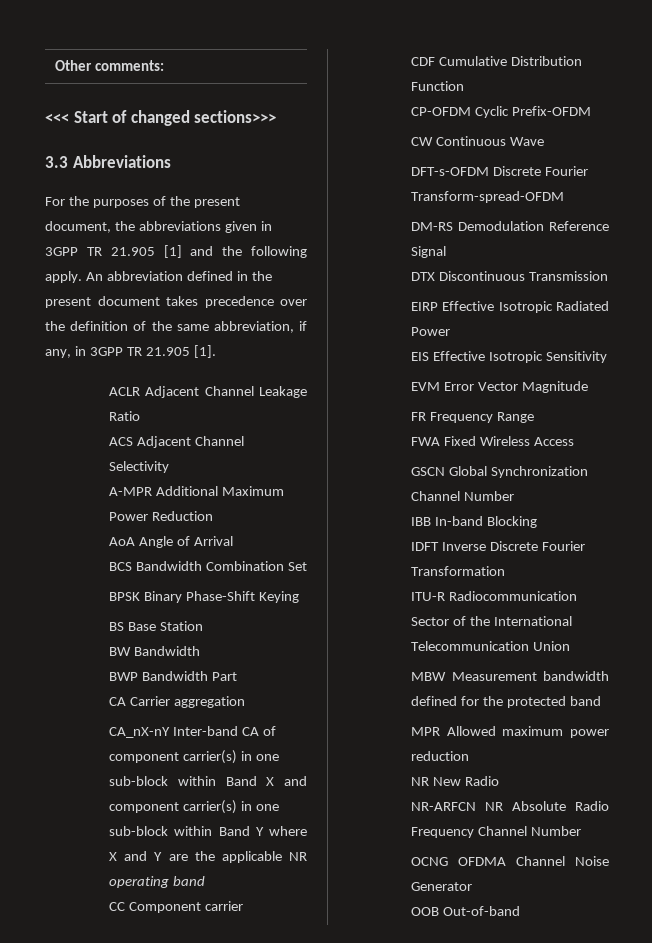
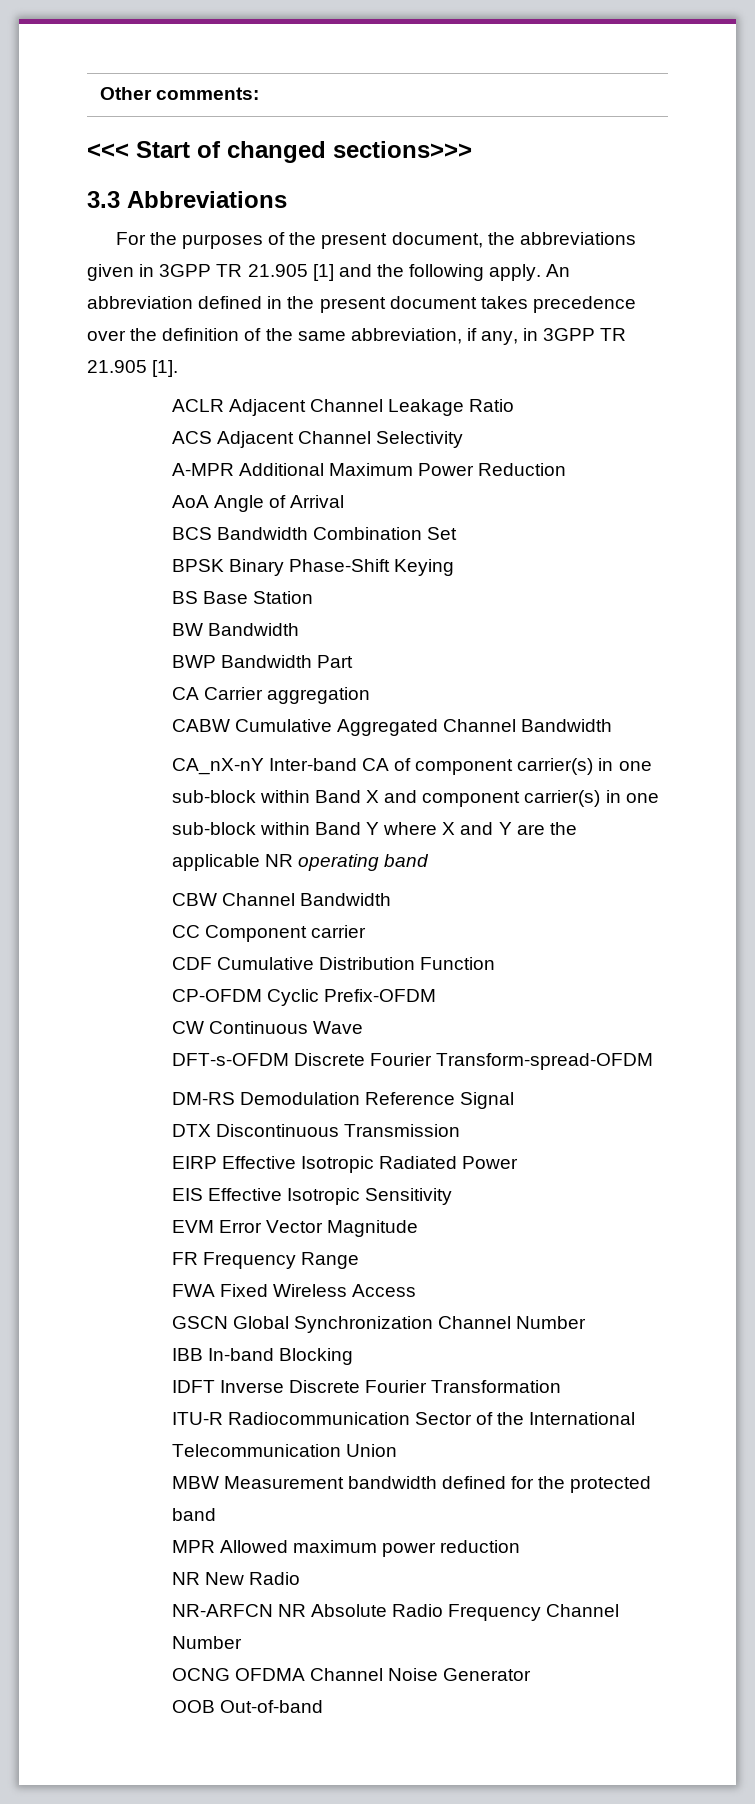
+ CABW Cumulative Aggregated Channel Bandwidth
+ CBW Channel Bandwidth

